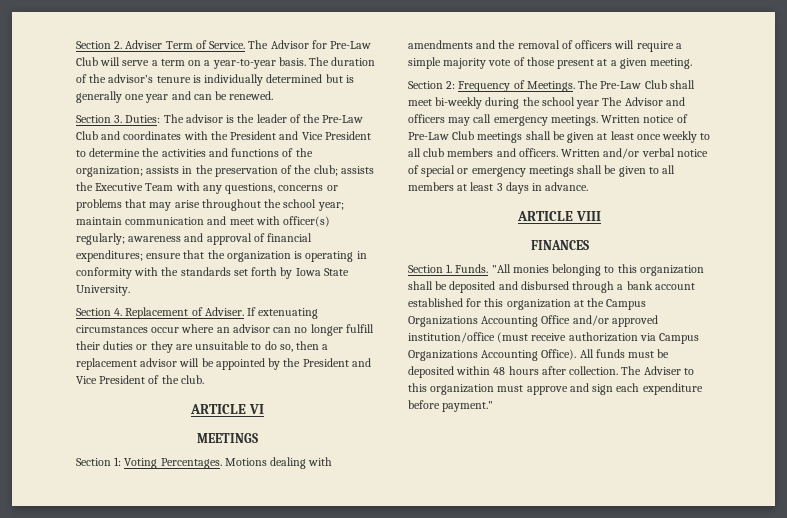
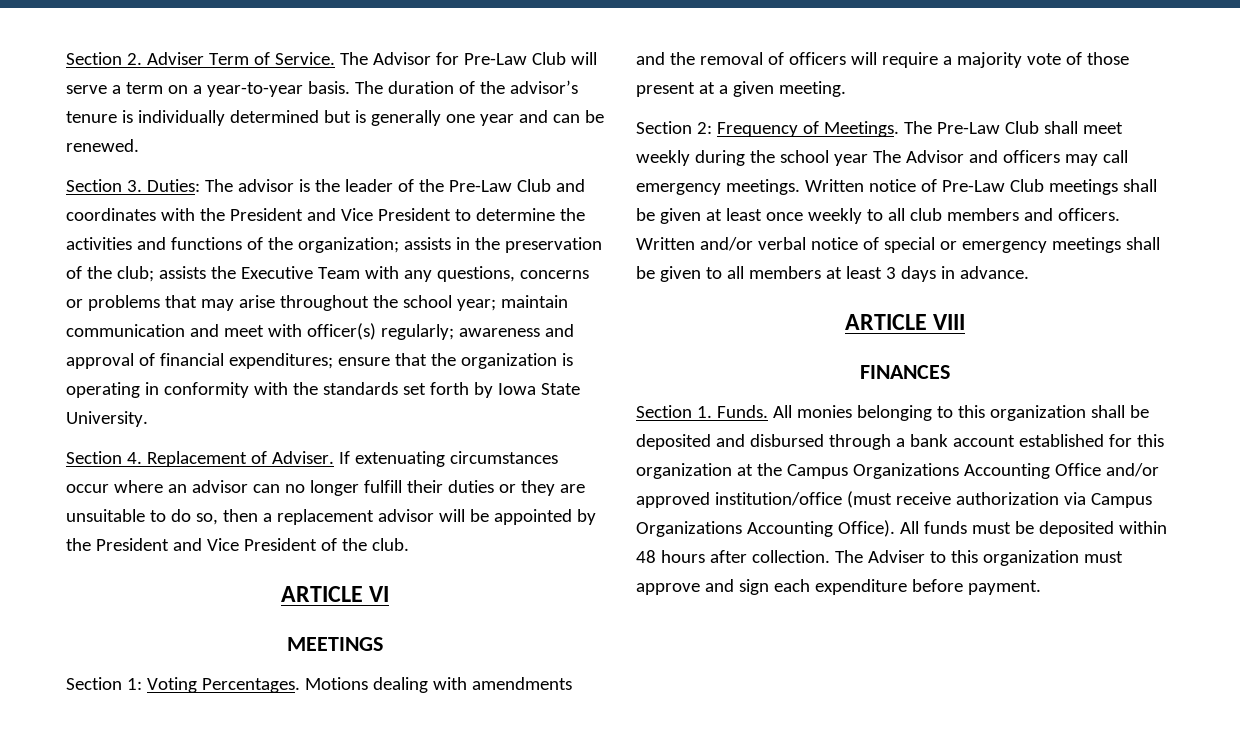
- Motions dealing with amendments and the removal of officers will require a simple majority vote of those present at a given meeting.
+ Motions dealing with amendments and the removal of officers will require a majority vote of those present at a given meeting.
- The Pre-Law Club shall meet bi-weekly during the school year The Advisor and officers may call emergency meetings.
+ The Pre-Law Club shall meet weekly during the school year The Advisor and officers may call emergency meetings.
- "All monies belonging to this organization shall be deposited and disbursed through a bank account established for this organization at the Campus Organizations Accounting Office and/or approved institution/office (must receive authorization via Campus Organizations Accounting Office).
+ All monies belonging to this organization shall be deposited and disbursed through a bank account established for this organization at the Campus Organizations Accounting Office and/or approved institution/office (must receive authorization via Campus Organizations Accounting Office).
- The Adviser to this organization must approve and sign each expenditure before payment."
+ The Adviser to this organization must approve and sign each expenditure before payment.

